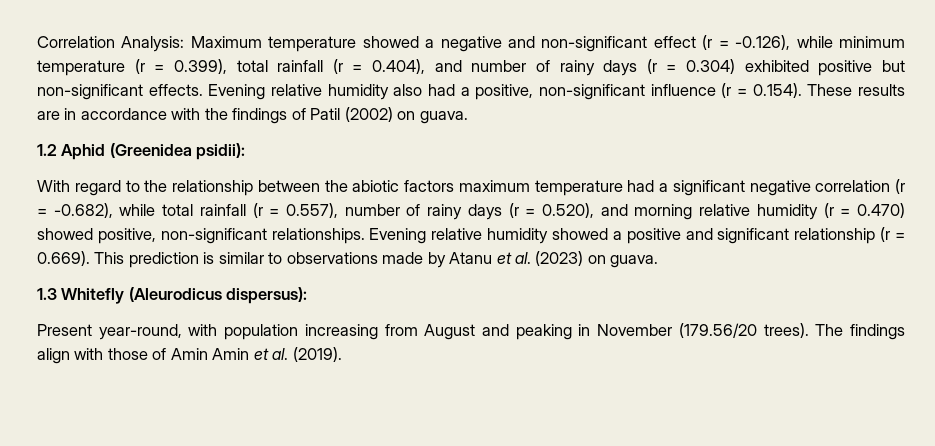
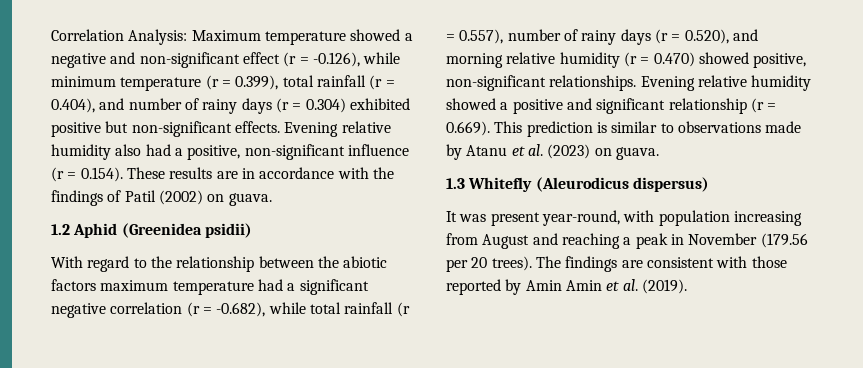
- 1.2 Aphid (Greenidea psidii):
+ 1.2 Aphid (Greenidea psidii)
- 1.3 Whitefly (Aleurodicus dispersus):
- Present year-round, with population increasing from August and peaking in November (179.56/20 trees). The findings align with those of Amin Amin et al. (2019).
+ 1.3 Whitefly (Aleurodicus dispersus)
+ It was present year-round, with population increasing from August and reaching a peak in November (179.56 per 20 trees). The findings are consistent with those reported by Amin Amin et al. (2019).

